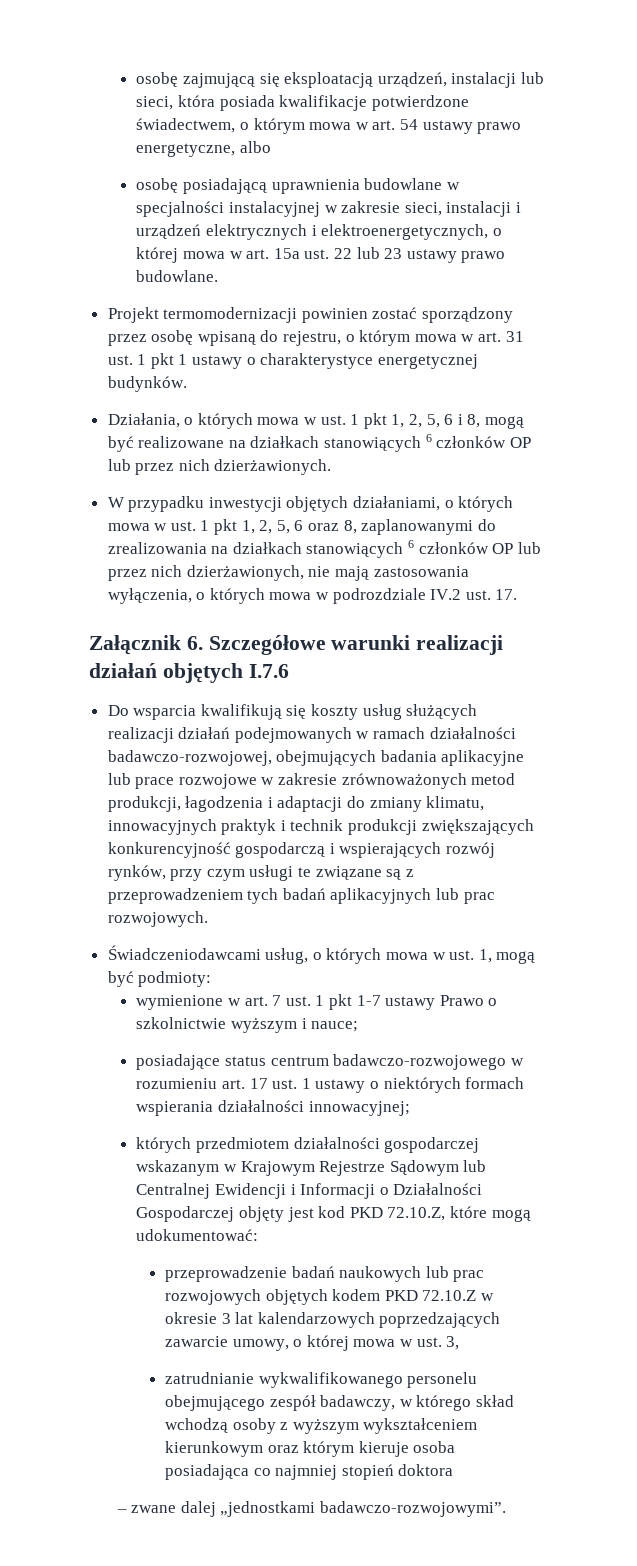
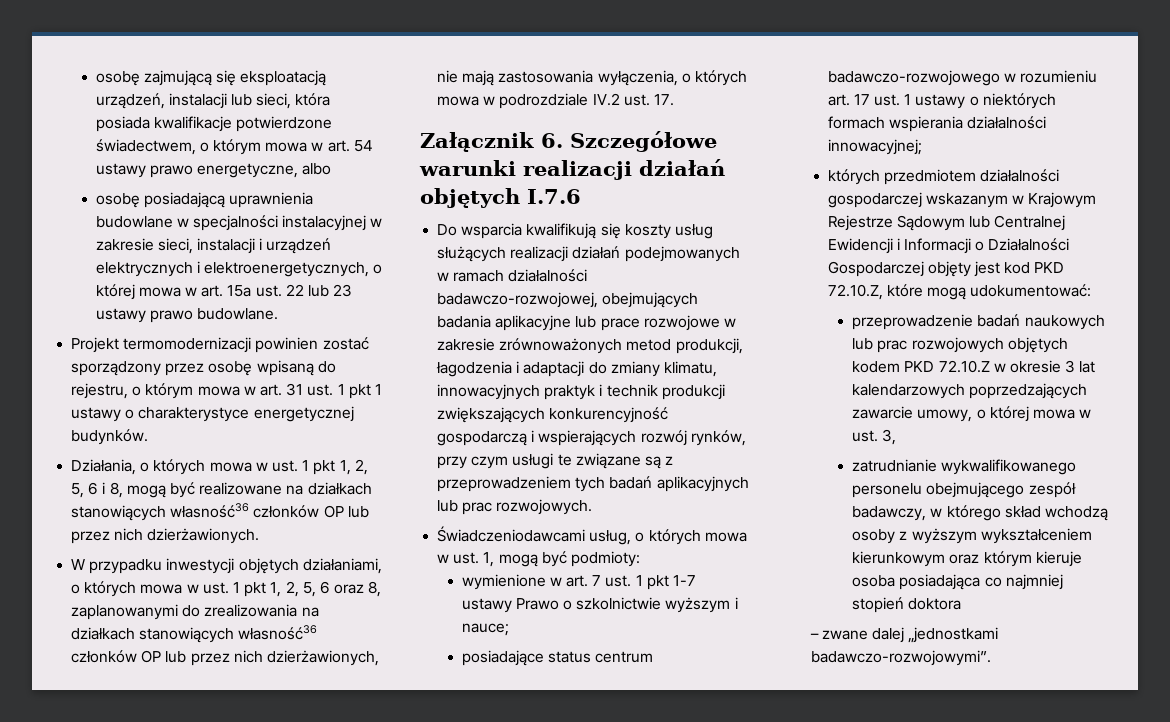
- Działania, o których mowa w ust. 1 pkt 1, 2, 5, 6 i 8, mogą być realizowane na działkach stanowiących 6 członków OP lub przez nich dzierżawionych.
+ Działania, o których mowa w ust. 1 pkt 1, 2, 5, 6 i 8, mogą być realizowane na działkach stanowiących własność36 członków OP lub przez nich dzierżawionych.
- W przypadku inwestycji objętych działaniami, o których mowa w ust. 1 pkt 1, 2, 5, 6 oraz 8, zaplanowanymi do zrealizowania na działkach stanowiących 6 członków OP lub przez nich dzierżawionych, nie mają zastosowania wyłączenia, o których mowa w podrozdziale IV.2 ust. 17.
+ W przypadku inwestycji objętych działaniami, o których mowa w ust. 1 pkt 1, 2, 5, 6 oraz 8, zaplanowanymi do zrealizowania na działkach stanowiących własność36 członków OP lub przez nich dzierżawionych, nie mają zastosowania wyłączenia, o których mowa w podrozdziale IV.2 ust. 17.

